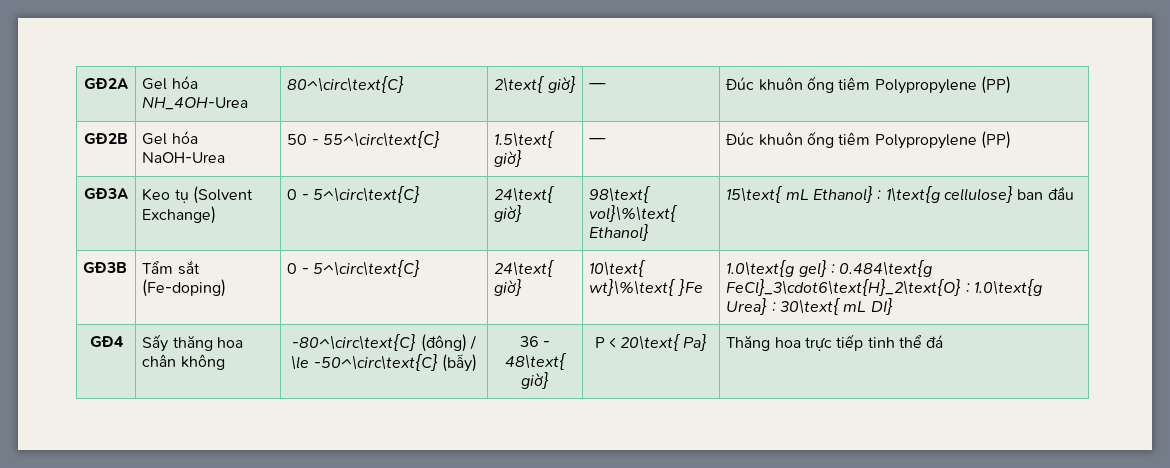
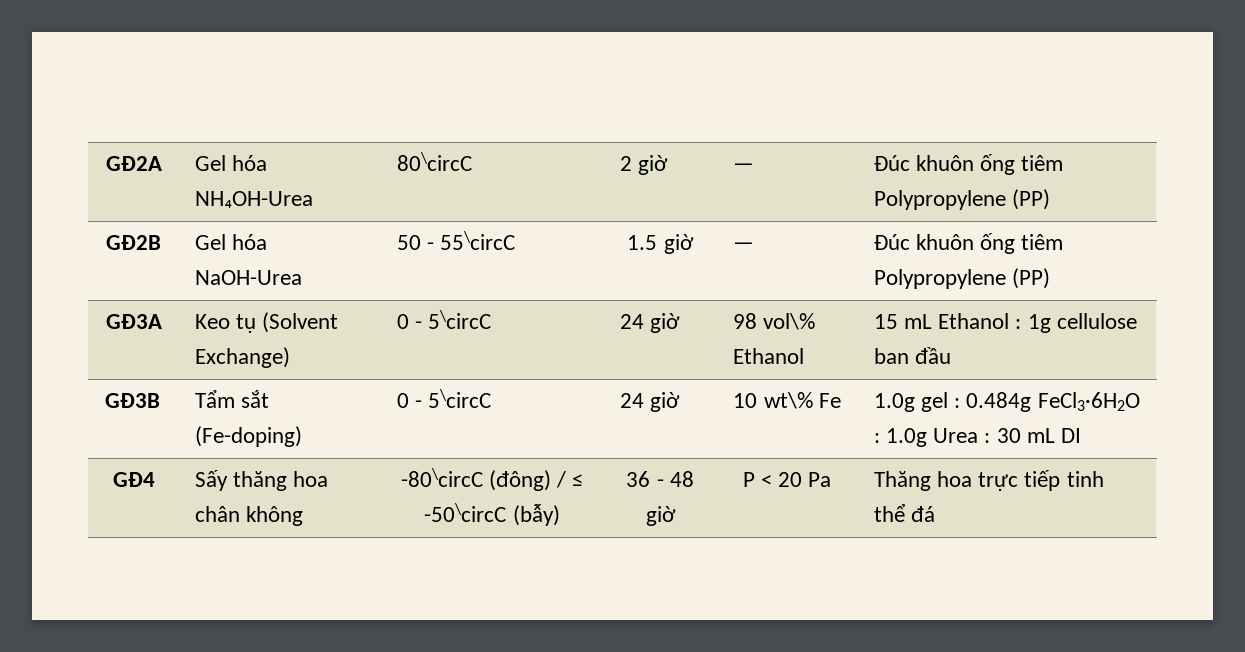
- GĐ2A | Gel hóa NH_4OH-Urea | 80^\circ\text{C} | 2\text{ giờ} | — | Đúc khuôn ống tiêm Polypropylene (PP)
+ GĐ2A | Gel hóa NH₄OH-Urea | 80\circC | 2 giờ | — | Đúc khuôn ống tiêm Polypropylene (PP)
- GĐ2B | Gel hóa NaOH-Urea | 50 - 55^\circ\text{C} | 1.5\text{ giờ} | — | Đúc khuôn ống tiêm Polypropylene (PP)
+ GĐ2B | Gel hóa NaOH-Urea | 50 - 55\circC | 1.5 giờ | — | Đúc khuôn ống tiêm Polypropylene (PP)
- GĐ3A | Keo tụ (Solvent Exchange) | 0 - 5^\circ\text{C} | 24\text{ giờ} | 98\text{ vol}\%\text{ Ethanol} | 15\text{ mL Ethanol} : 1\text{g cellulose} ban đầu
+ GĐ3A | Keo tụ (Solvent Exchange) | 0 - 5\circC | 24 giờ | 98 vol\% Ethanol | 15 mL Ethanol : 1g cellulose ban đầu
- GĐ3B | Tẩm sắt (Fe-doping) | 0 - 5^\circ\text{C} | 24\text{ giờ} | 10\text{ wt}\%\text{ }Fe | 1.0\text{g gel} : 0.484\text{g FeCl}_3\cdot6\text{H}_2\text{O} : 1.0\text{g Urea} : 30\text{ mL DI}
+ GĐ3B | Tẩm sắt (Fe-doping) | 0 - 5\circC | 24 giờ | 10 wt\% Fe | 1.0g gel : 0.484g FeCl3·6H2O : 1.0g Urea : 30 mL DI
- GĐ4 | Sấy thăng hoa chân không | -80^\circ\text{C} (đông) / \le -50^\circ\text{C} (bẫy) | 36 - 48\text{ giờ} | P < 20\text{ Pa} | Thăng hoa trực tiếp tinh thể đá
+ GĐ4 | Sấy thăng hoa chân không | -80\circC (đông) / ≤ -50\circC (bẫy) | 36 - 48 giờ | P < 20 Pa | Thăng hoa trực tiếp tinh thể đá

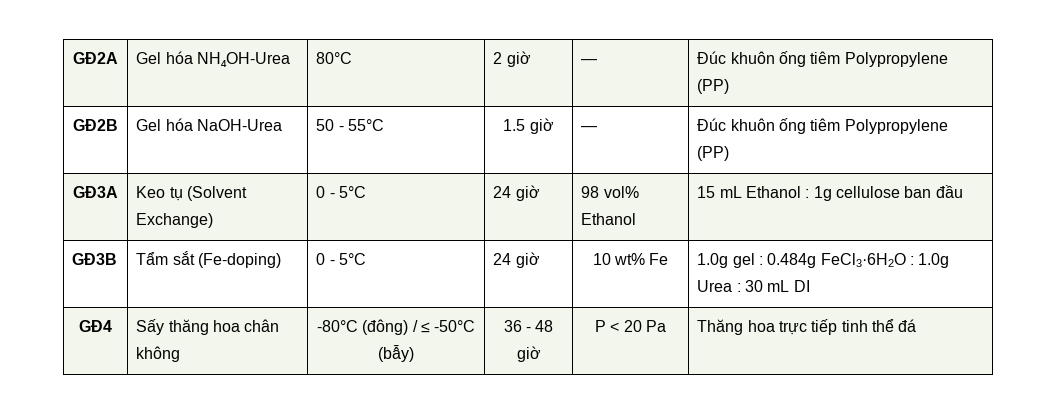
- GĐ2A | Gel hóa NH₄OH-Urea | 80\circC | 2 giờ | — | Đúc khuôn ống tiêm Polypropylene (PP)
+ GĐ2A | Gel hóa NH₄OH-Urea | 80°C | 2 giờ | — | Đúc khuôn ống tiêm Polypropylene (PP)
- GĐ2B | Gel hóa NaOH-Urea | 50 - 55\circC | 1.5 giờ | — | Đúc khuôn ống tiêm Polypropylene (PP)
+ GĐ2B | Gel hóa NaOH-Urea | 50 - 55°C | 1.5 giờ | — | Đúc khuôn ống tiêm Polypropylene (PP)
- GĐ3A | Keo tụ (Solvent Exchange) | 0 - 5\circC | 24 giờ | 98 vol\% Ethanol | 15 mL Ethanol : 1g cellulose ban đầu
+ GĐ3A | Keo tụ (Solvent Exchange) | 0 - 5°C | 24 giờ | 98 vol% Ethanol | 15 mL Ethanol : 1g cellulose ban đầu
- GĐ3B | Tẩm sắt (Fe-doping) | 0 - 5\circC | 24 giờ | 10 wt\% Fe | 1.0g gel : 0.484g FeCl3·6H2O : 1.0g Urea : 30 mL DI
+ GĐ3B | Tẩm sắt (Fe-doping) | 0 - 5°C | 24 giờ | 10 wt% Fe | 1.0g gel : 0.484g FeCl3·6H2O : 1.0g Urea : 30 mL DI
- GĐ4 | Sấy thăng hoa chân không | -80\circC (đông) / ≤ -50\circC (bẫy) | 36 - 48 giờ | P < 20 Pa | Thăng hoa trực tiếp tinh thể đá
+ GĐ4 | Sấy thăng hoa chân không | -80°C (đông) / ≤ -50°C (bẫy) | 36 - 48 giờ | P < 20 Pa | Thăng hoa trực tiếp tinh thể đá

